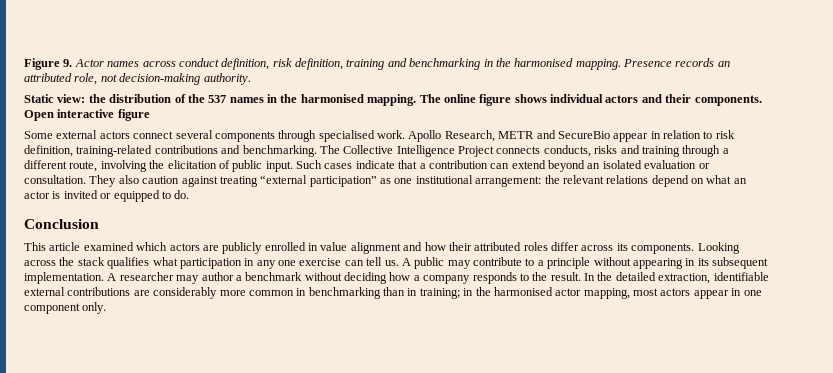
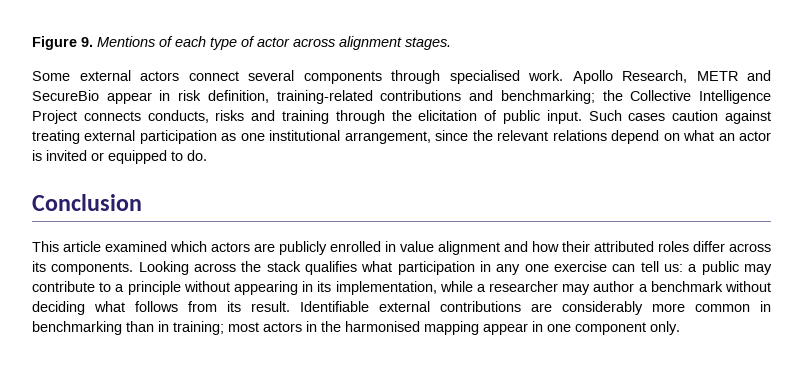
- Figure 9. Actor names across conduct definition, risk definition, training and benchmarking in the harmonised mapping. Presence records an attributed role, not decision-making authority.
- Static view: the distribution of the 537 names in the harmonised mapping. The online figure shows individual actors and their components. Open interactive figure
+ Figure 9. Mentions of each type of actor across alignment stages.
- Apollo Research, METR and SecureBio appear in relation to risk definition, training-related contributions and benchmarking. The Collective Intelligence Project connects conducts, risks and training through a different route, involving the elicitation of public input.
+ Apollo Research, METR and SecureBio appear in risk definition, training-related contributions and benchmarking; the Collective Intelligence Project connects conducts, risks and training through the elicitation of public input.
- Such cases indicate that a contribution can extend beyond an isolated evaluation or consultation. They also caution against treating “external participation” as one institutional arrangement: the relevant relations depend on what an actor is invited or equipped to do.
+ Such cases caution against treating external participation as one institutional arrangement, since the relevant relations depend on what an actor is invited or equipped to do.
- Looking across the stack qualifies what participation in any one exercise can tell us. A public may contribute to a principle without appearing in its subsequent implementation. A researcher may author a benchmark without deciding how a company responds to the result. In the detailed extraction, identifiable external contributions are considerably more common in benchmarking than in training; in the harmonised actor mapping, most actors appear in one component only.
+ Looking across the stack qualifies what participation in any one exercise can tell us: a public may contribute to a principle without appearing in its implementation, while a researcher may author a benchmark without deciding what follows from its result. Identifiable external contributions are considerably more common in benchmarking than in training; most actors in the harmonised mapping appear in one component only.

